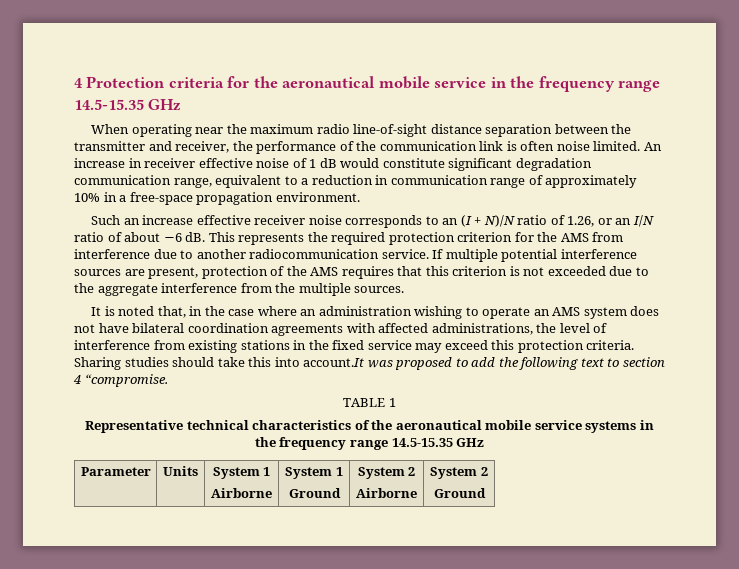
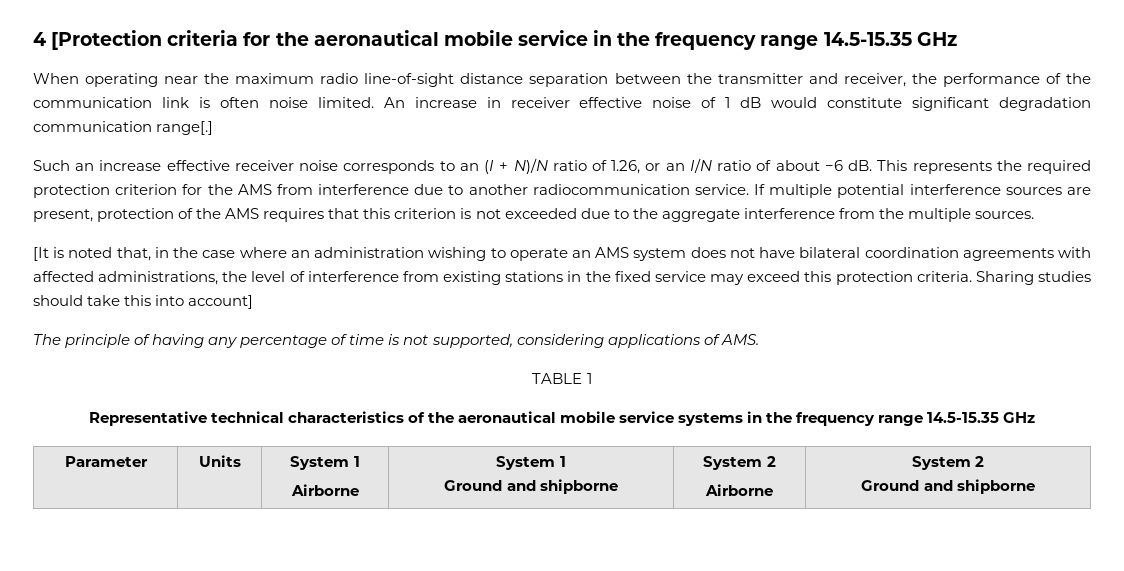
- 4 Protection criteria for the aeronautical mobile service in the frequency range 14.5-15.35 GHz
+ 4 [Protection criteria for the aeronautical mobile service in the frequency range 14.5-15.35 GHz
- An increase in receiver effective noise of 1 dB would constitute significant degradation communication range, equivalent to a reduction in communication range of approximately 10% in a free-space propagation environment.
+ An increase in receiver effective noise of 1 dB would constitute significant degradation communication range[.]
- It is noted that, in the case where an administration wishing to operate an AMS system does not have bilateral coordination agreements with affected administrations, the level of interference from existing stations in the fixed service may exceed this protection criteria.
+ [It is noted that, in the case where an administration wishing to operate an AMS system does not have bilateral coordination agreements with affected administrations, the level of interference from existing stations in the fixed service may exceed this protection criteria.
- Sharing studies should take this into account.It was proposed to add the following text to section 4 “compromise.
+ Sharing studies should take this into account]
+ The principle of having any percentage of time is not supported, considering applications of AMS.
  Parameter | Units | System 1
  Airborne | System 1
- Ground | System 2
+ Ground and shipborne | System 2
  Airborne | System 2
- Ground
+ Ground and shipborne

